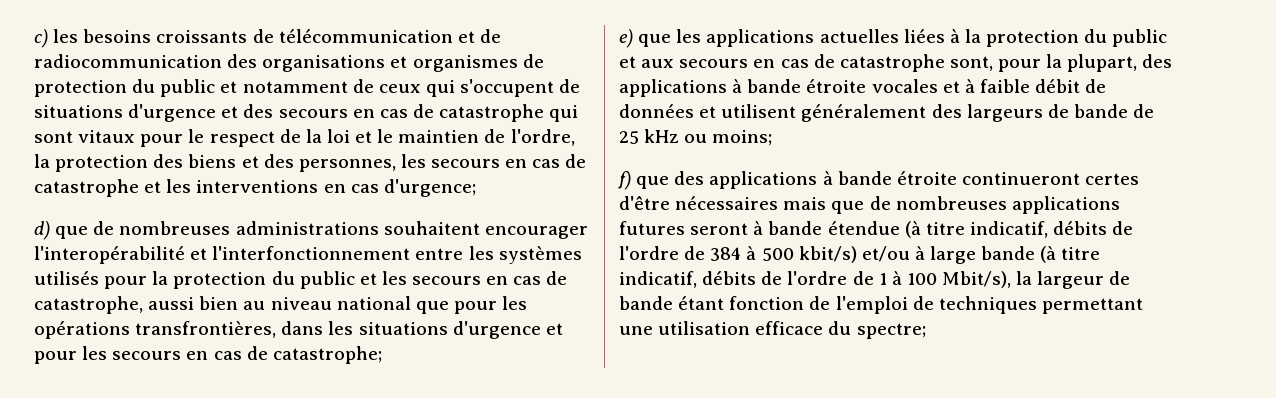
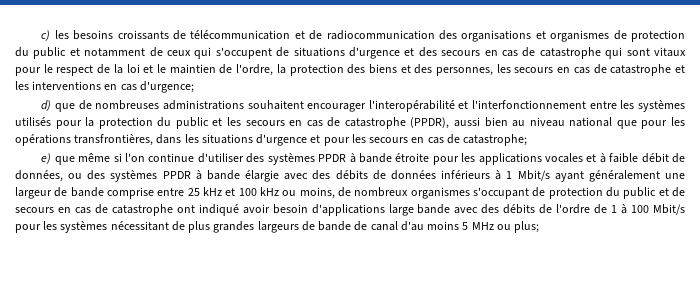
- d) que de nombreuses administrations souhaitent encourager l'interopérabilité et l'interfonctionnement entre les systèmes utilisés pour la protection du public et les secours en cas de catastrophe, aussi bien au niveau national que pour les opérations transfrontières, dans les situations d'urgence et pour les secours en cas de catastrophe;
+ d) que de nombreuses administrations souhaitent encourager l'interopérabilité et l'interfonctionnement entre les systèmes utilisés pour la protection du public et les secours en cas de catastrophe (PPDR), aussi bien au niveau national que pour les opérations transfrontières, dans les situations d'urgence et pour les secours en cas de catastrophe;
- e) que les applications actuelles liées à la protection du public et aux secours en cas de catastrophe sont, pour la plupart, des applications à bande étroite vocales et à faible débit de données et utilisent généralement des largeurs de bande de 25 kHz ou moins;
- f) que des applications à bande étroite continueront certes d'être nécessaires mais que de nombreuses applications futures seront à bande étendue (à titre indicatif, débits de l'ordre de 384 à 500 kbit/s) et/ou à large bande (à titre indicatif, débits de l'ordre de 1 à 100 Mbit/s), la largeur de bande étant fonction de l'emploi de techniques permettant une utilisation efficace du spectre;
+ e) que même si l'on continue d'utiliser des systèmes PPDR à bande étroite pour les applications vocales et à faible débit de données, ou des systèmes PPDR à bande élargie avec des débits de données inférieurs à 1 Mbit/s ayant généralement une largeur de bande comprise entre 25 kHz et 100 kHz ou moins, de nombreux organismes s'occupant de protection du public et de secours en cas de catastrophe ont indiqué avoir besoin d'applications large bande avec des débits de l'ordre de 1 à 100 Mbit/s pour les systèmes nécessitant de plus grandes largeurs de bande de canal d'au moins 5 MHz ou plus;

